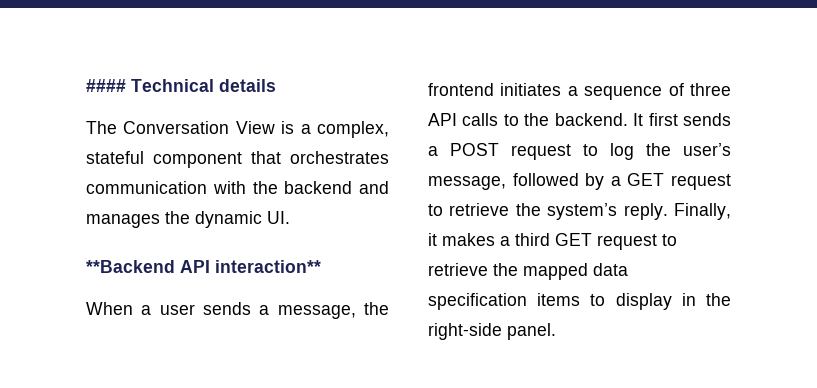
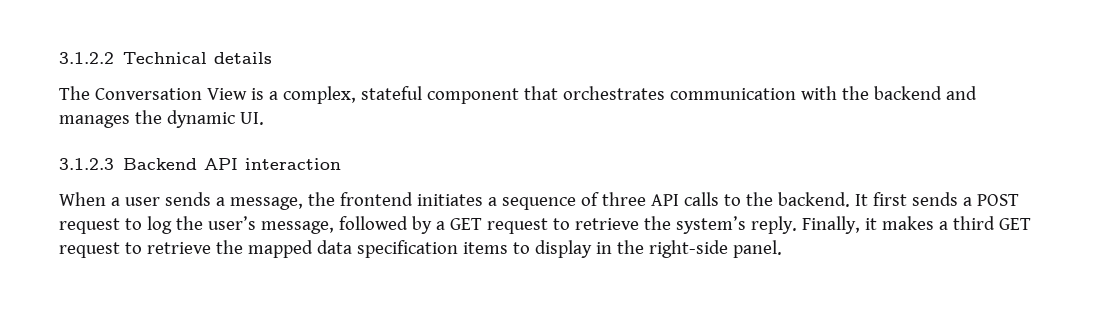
- #### Technical details
+ 3.1.2.2 Technical details
- **Backend API interaction**
+ 3.1.2.3 Backend API interaction

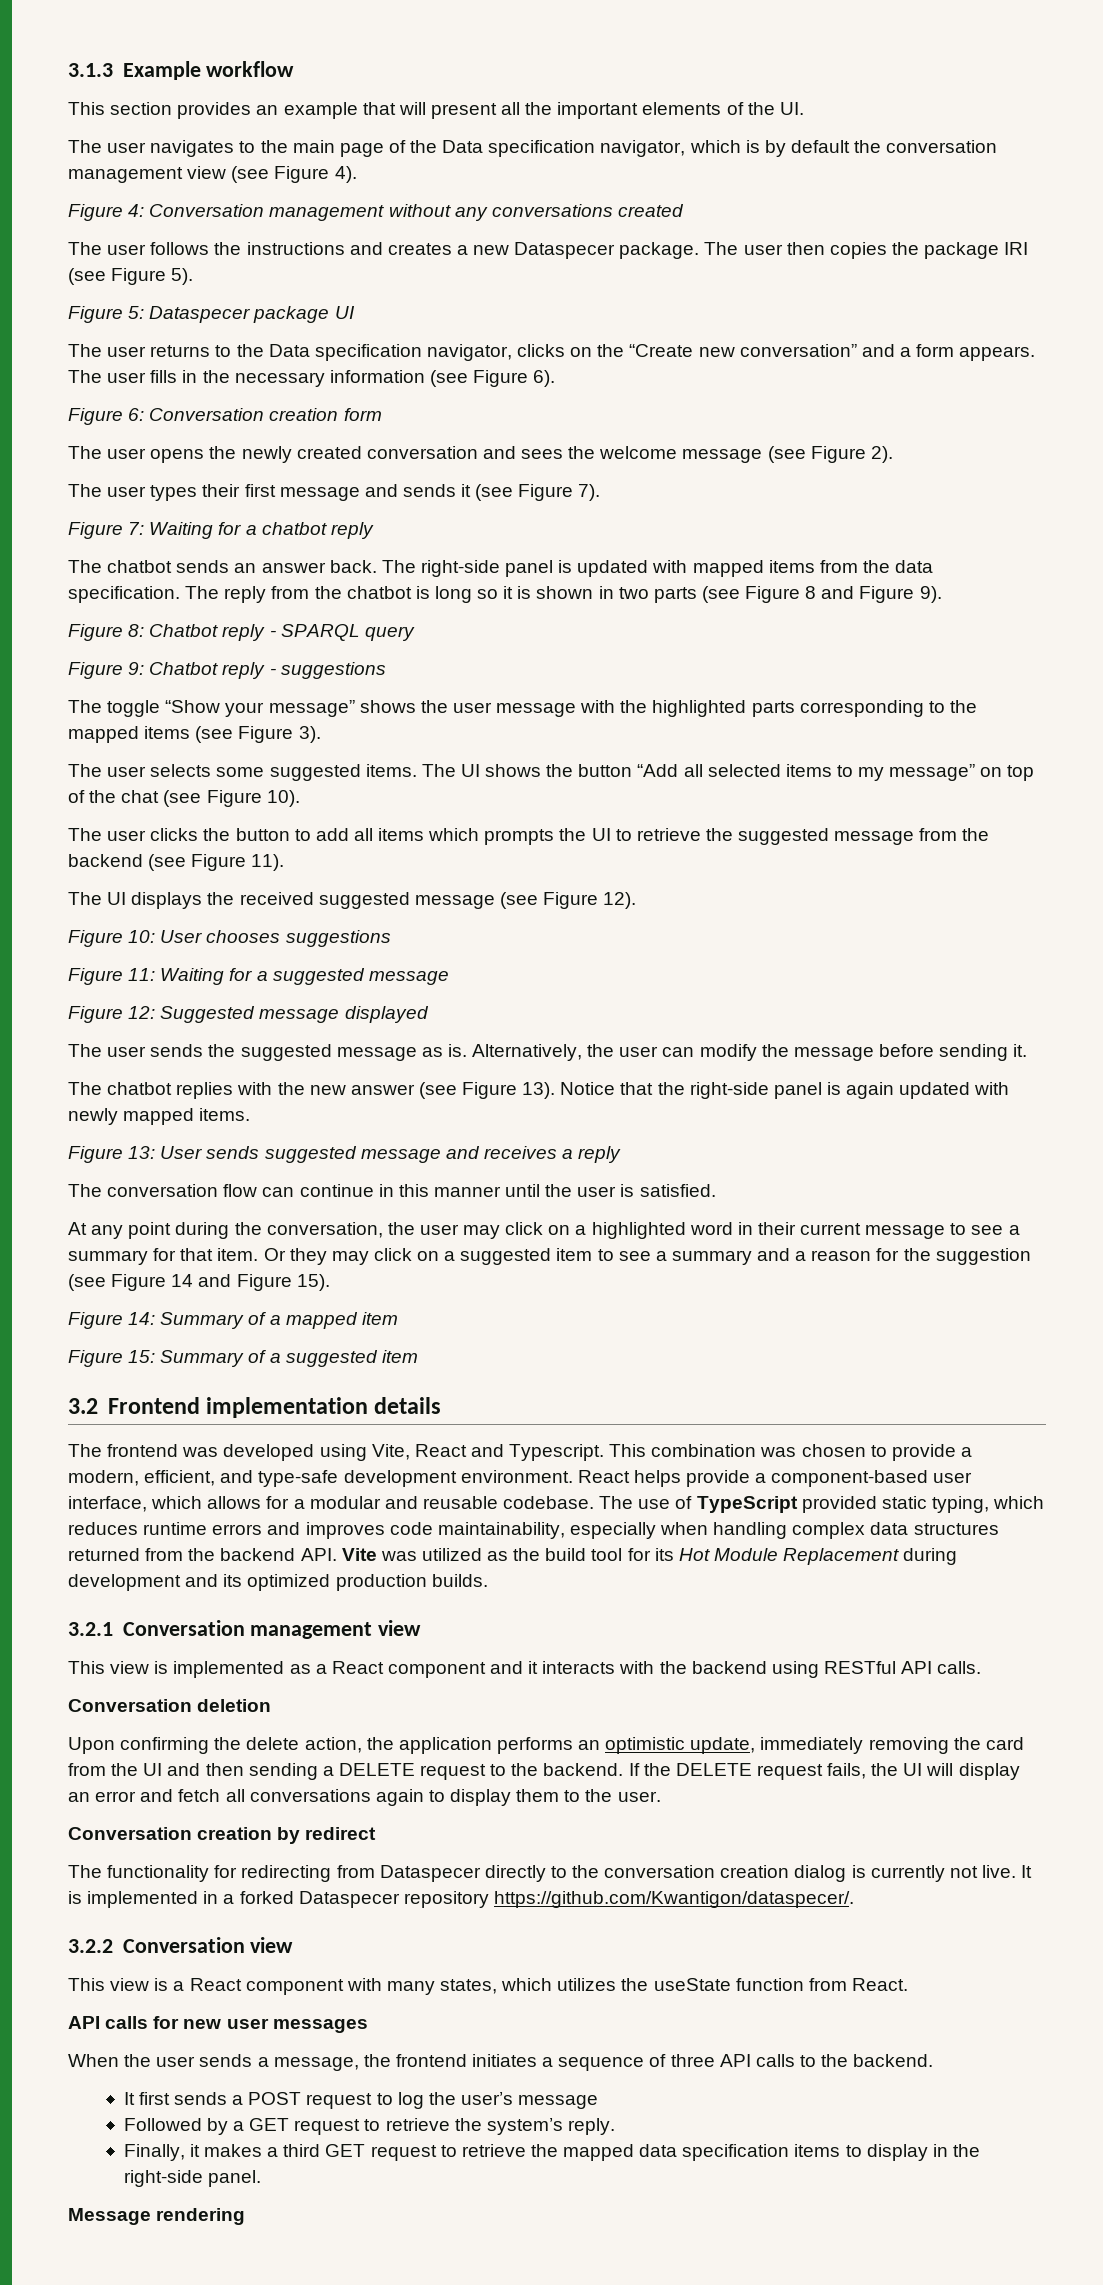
- 3.1.2.2 Technical details
- The Conversation View is a complex, stateful component that orchestrates communication with the backend and manages the dynamic UI.
- 3.1.2.3 Backend API interaction
+ 3.1.3 Example workflow
+ This section provides an example that will present all the important elements of the UI.
+ The user navigates to the main page of the Data specification navigator, which is by default the conversation management view (see Figure 4).
+ Figure 4: Conversation management without any conversations created
+ The user follows the instructions and creates a new Dataspecer package. The user then copies the package IRI (see Figure 5).
+ Figure 5: Dataspecer package UI
+ The user returns to the Data specification navigator, clicks on the “Create new conversation” and a form appears. The user fills in the necessary information (see Figure 6).
+ Figure 6: Conversation creation form
+ The user opens the newly created conversation and sees the welcome message (see Figure 2).
+ The user types their first message and sends it (see Figure 7).
+ Figure 7: Waiting for a chatbot reply
+ The chatbot sends an answer back. The right-side panel is updated with mapped items from the data specification. The reply from the chatbot is long so it is shown in two parts (see Figure 8 and Figure 9).
+ Figure 8: Chatbot reply - SPARQL query
+ Figure 9: Chatbot reply - suggestions
+ The toggle “Show your message” shows the user message with the highlighted parts corresponding to the mapped items (see Figure 3).
+ The user selects some suggested items. The UI shows the button “Add all selected items to my message” on top of the chat (see Figure 10).
+ The user clicks the button to add all items which prompts the UI to retrieve the suggested message from the backend (see Figure 11).
+ The UI displays the received suggested message (see Figure 12).
+ Figure 10: User chooses suggestions
+ Figure 11: Waiting for a suggested message
+ Figure 12: Suggested message displayed
+ The user sends the suggested message as is. Alternatively, the user can modify the message before sending it.
+ The chatbot replies with the new answer (see Figure 13). Notice that the right-side panel is again updated with newly mapped items.
+ Figure 13: User sends suggested message and receives a reply
+ The conversation flow can continue in this manner until the user is satisfied.
+ At any point during the conversation, the user may click on a highlighted word in their current message to see a summary for that item. Or they may click on a suggested item to see a summary and a reason for the suggestion (see Figure 14 and Figure 15).
+ Figure 14: Summary of a mapped item
+ Figure 15: Summary of a suggested item
+ 3.2 Frontend implementation details
+ The frontend was developed using Vite, React and Typescript. This combination was chosen to provide a modern, efficient, and type-safe development environment. React helps provide a component-based user interface, which allows for a modular and reusable codebase. The use of TypeScript provided static typing, which reduces runtime errors and improves code maintainability, especially when handling complex data structures returned from the backend API. Vite was utilized as the build tool for its Hot Module Replacement during development and its optimized production builds.
+ 3.2.1 Conversation management view
+ This view is implemented as a React component and it interacts with the backend using RESTful API calls.
+ Conversation deletion
+ Upon confirming the delete action, the application performs an optimistic update, immediately removing the card from the UI and then sending a DELETE request to the backend. If the DELETE request fails, the UI will display an error and fetch all conversations again to display them to the user.
+ Conversation creation by redirect
+ The functionality for redirecting from Dataspecer directly to the conversation creation dialog is currently not live. It is implemented in a forked Dataspecer repository https://github.com/Kwantigon/dataspecer/.
+ 3.2.2 Conversation view
+ This view is a React component with many states, which utilizes the useState function from React.
+ API calls for new user messages
- When a user sends a message, the frontend initiates a sequence of three API calls to the backend. It first sends a POST request to log the user’s message, followed by a GET request to retrieve the system’s reply. Finally, it makes a third GET request to retrieve the mapped data specification items to display in the right-side panel.
+ When the user sends a message, the frontend initiates a sequence of three API calls to the backend.
+ It first sends a POST request to log the user’s message
+ Followed by a GET request to retrieve the system’s reply.
+ Finally, it makes a third GET request to retrieve the mapped data specification items to display in the right-side panel.
+ Message rendering

